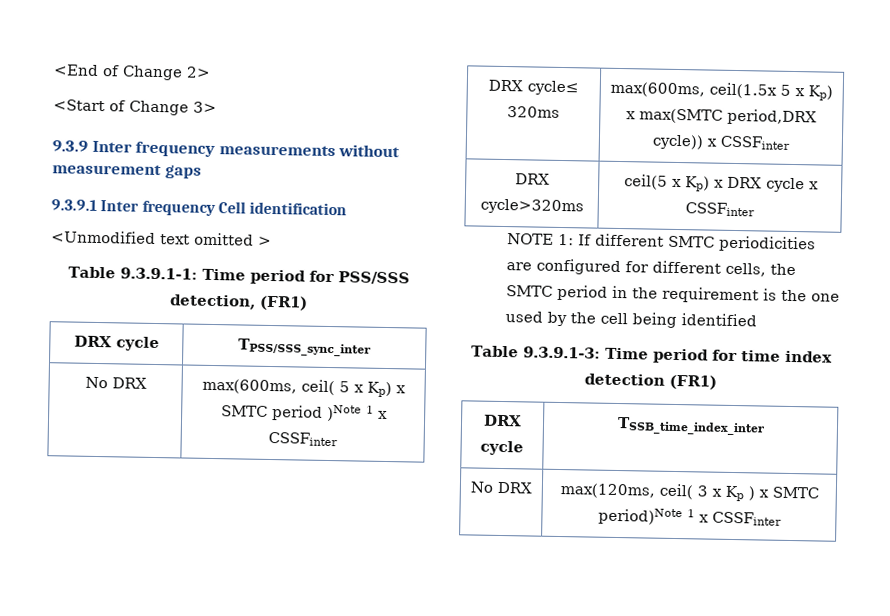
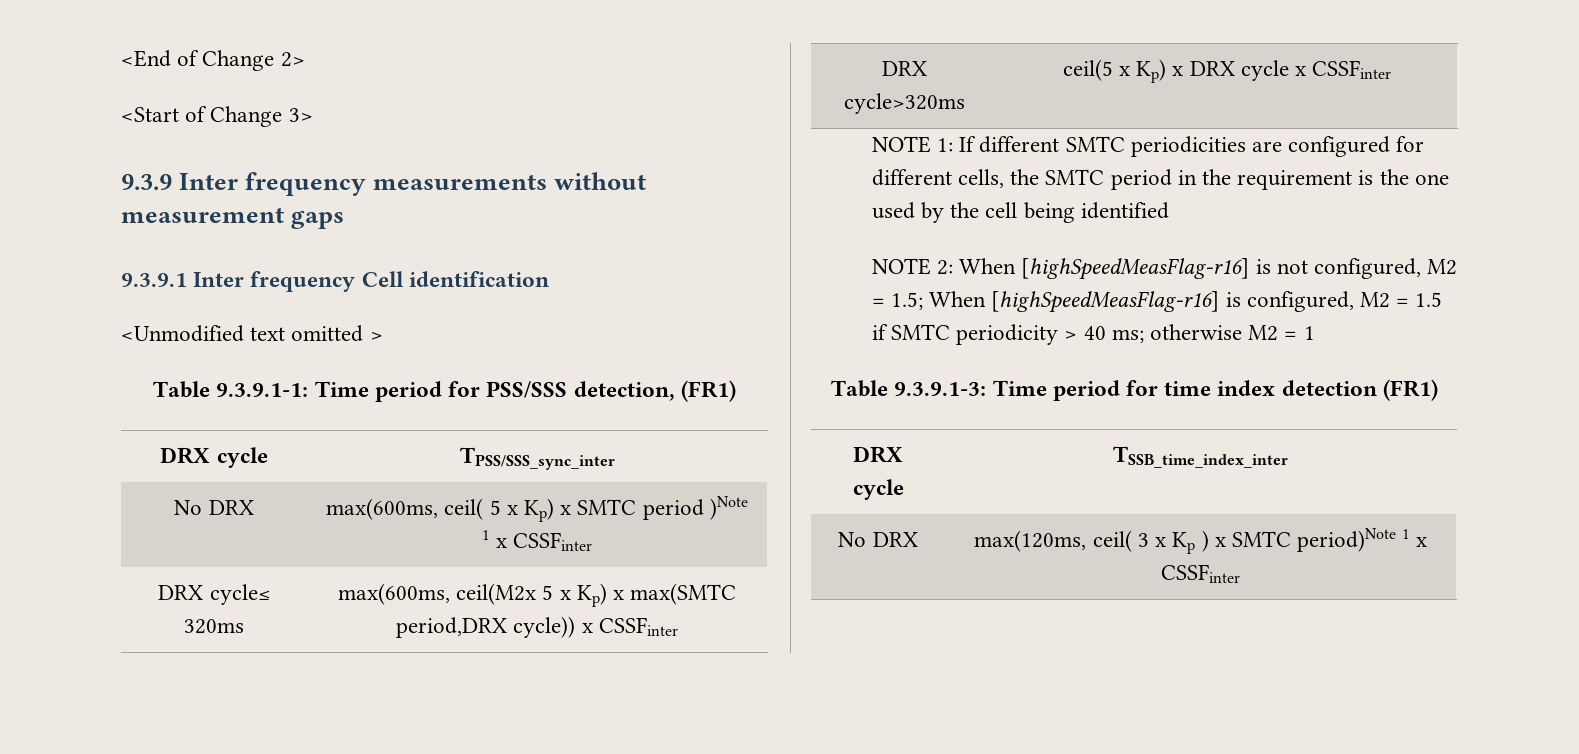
- DRX cycle≤ 320ms | max(600ms, ceil(1.5x 5 x Kp) x max(SMTC period,DRX cycle)) x CSSFinter
+ DRX cycle≤ 320ms | max(600ms, ceil(M2x 5 x Kp) x max(SMTC period,DRX cycle)) x CSSFinter
+ NOTE 2: When [highSpeedMeasFlag-r16] is not configured, M2 = 1.5; When [highSpeedMeasFlag-r16] is configured, M2 = 1.5 if SMTC periodicity > 40 ms; otherwise M2 = 1

